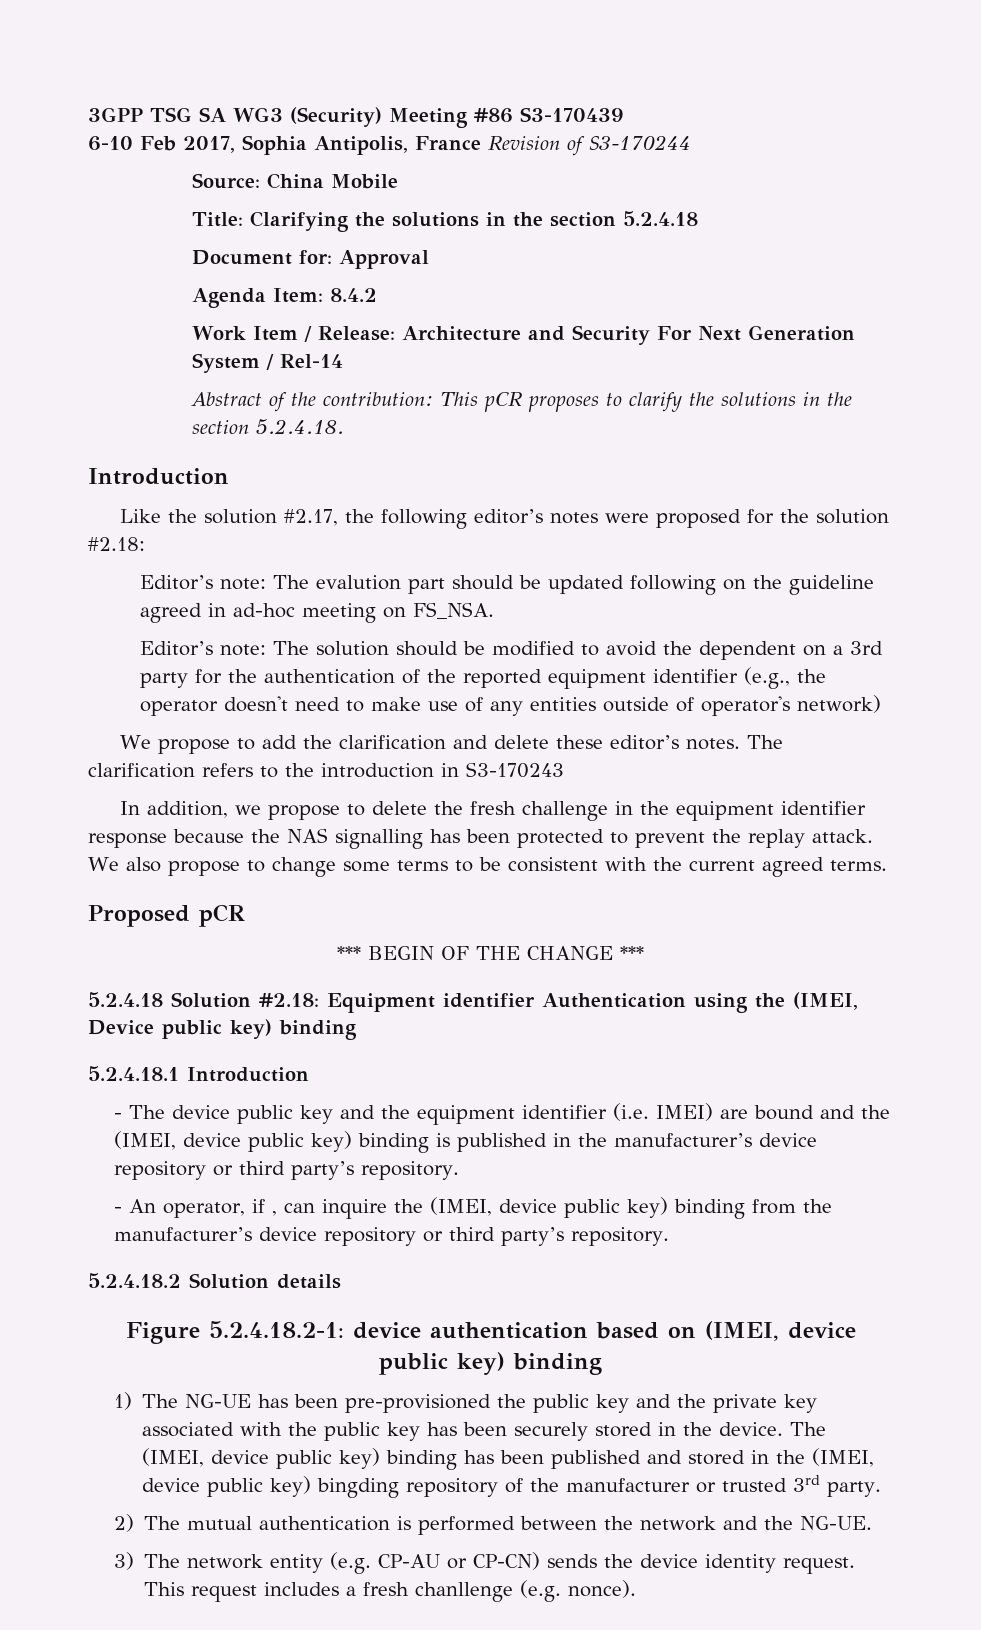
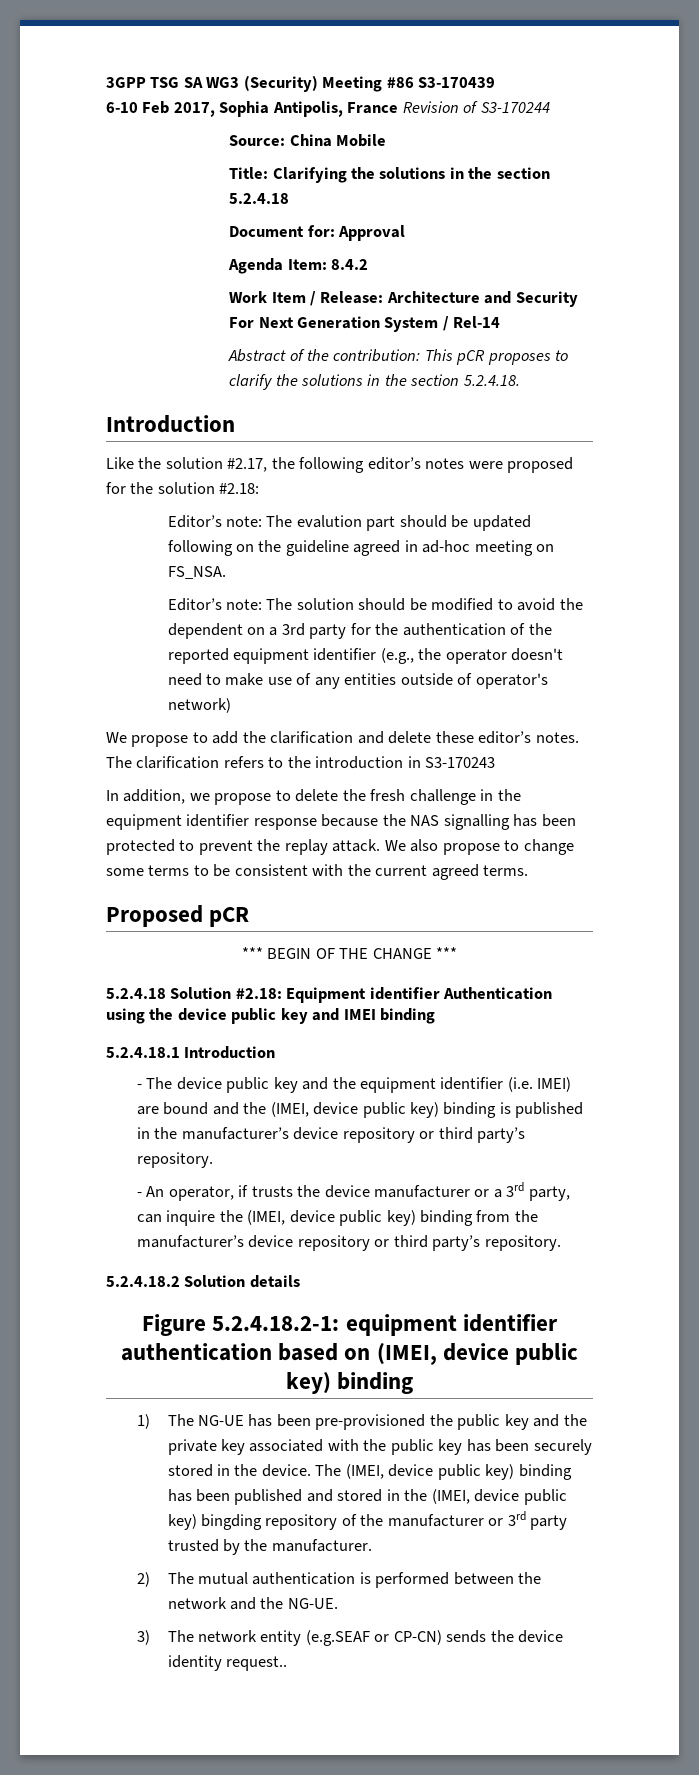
- 5.2.4.18 Solution #2.18: Equipment identifier Authentication using the (IMEI, Device public key) binding
+ 5.2.4.18 Solution #2.18: Equipment identifier Authentication using the device public key and IMEI binding
- - An operator, if , can inquire the (IMEI, device public key) binding from the manufacturer’s device repository or third party’s repository.
+ - An operator, if trusts the device manufacturer or a 3rd party, can inquire the (IMEI, device public key) binding from the manufacturer’s device repository or third party’s repository.
- Figure 5.2.4.18.2-1: device authentication based on (IMEI, device public key) binding
+ Figure 5.2.4.18.2-1: equipment identifier authentication based on (IMEI, device public key) binding
- The (IMEI, device public key) binding has been published and stored in the (IMEI, device public key) bingding repository of the manufacturer or trusted 3rd party.
+ The (IMEI, device public key) binding has been published and stored in the (IMEI, device public key) bingding repository of the manufacturer or 3rd party trusted by the manufacturer.
- 3) The network entity (e.g. CP-AU or CP-CN) sends the device identity request. This request includes a fresh chanllenge (e.g. nonce).
+ 3) The network entity (e.g.SEAF or CP-CN) sends the device identity request..

